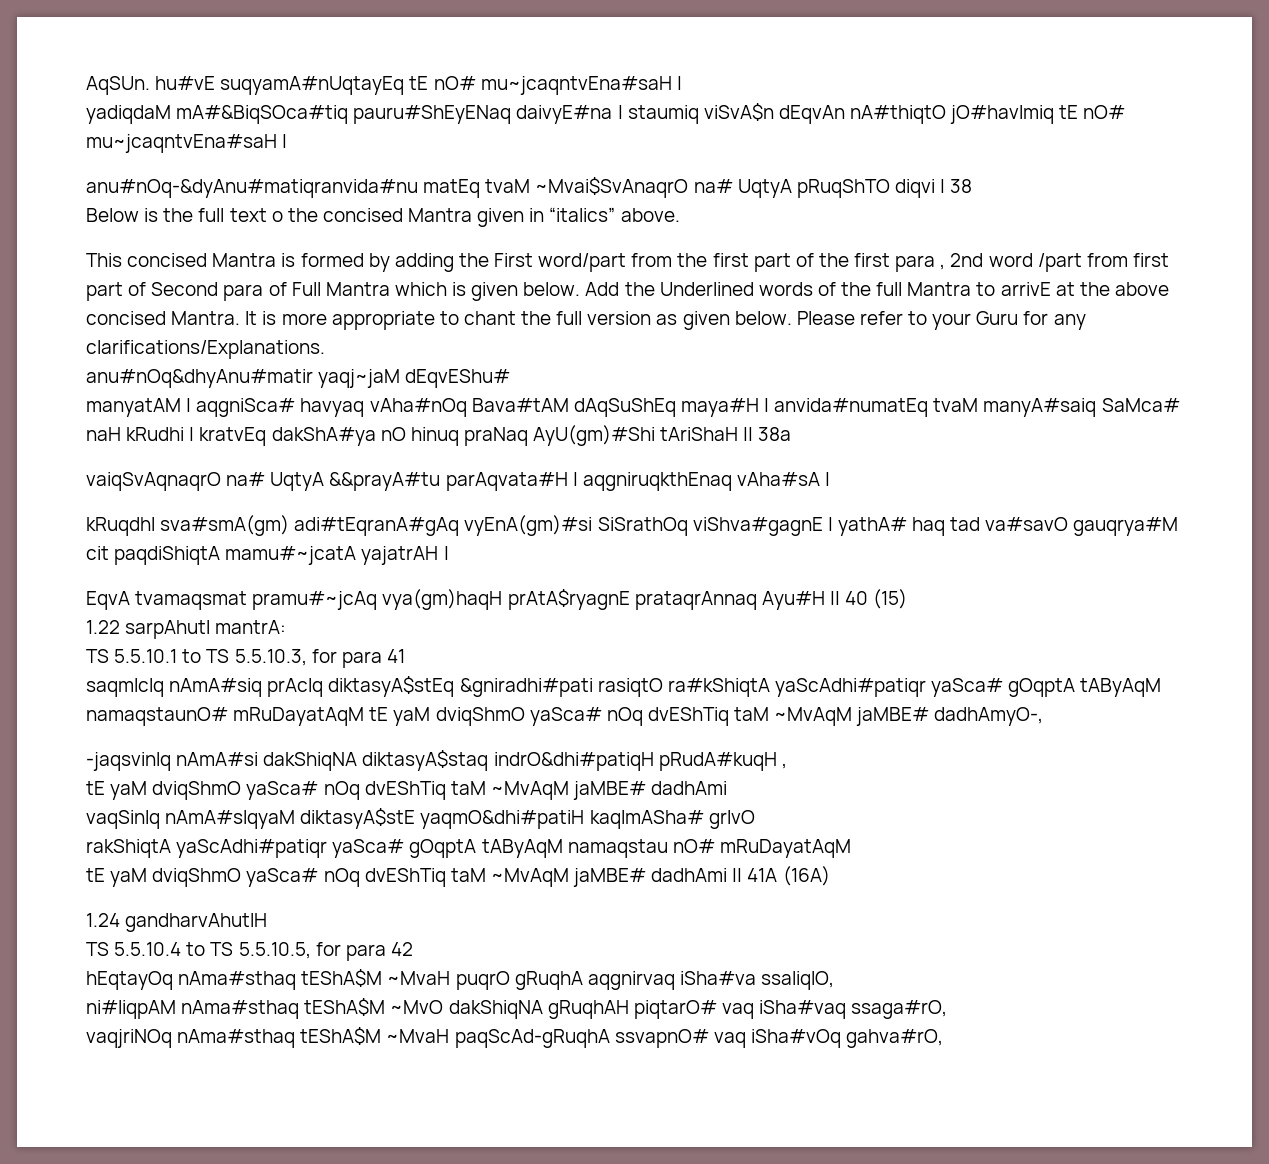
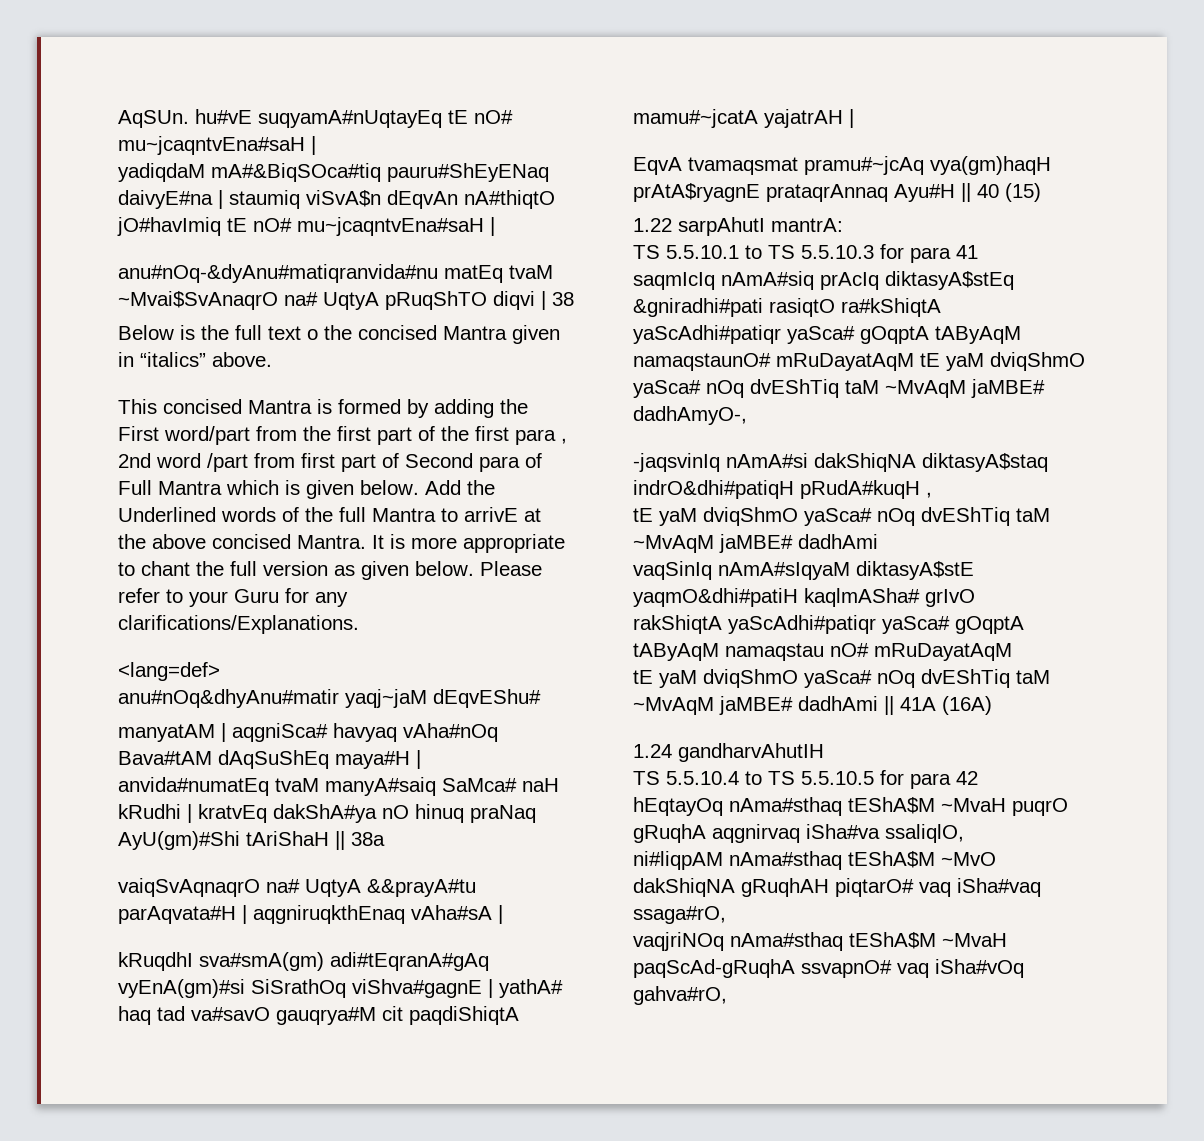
+ <lang=def>
- TS 5.5.10.1 to TS 5.5.10.3, for para 41
+ TS 5.5.10.1 to TS 5.5.10.3 for para 41
- TS 5.5.10.4 to TS 5.5.10.5, for para 42
+ TS 5.5.10.4 to TS 5.5.10.5 for para 42

